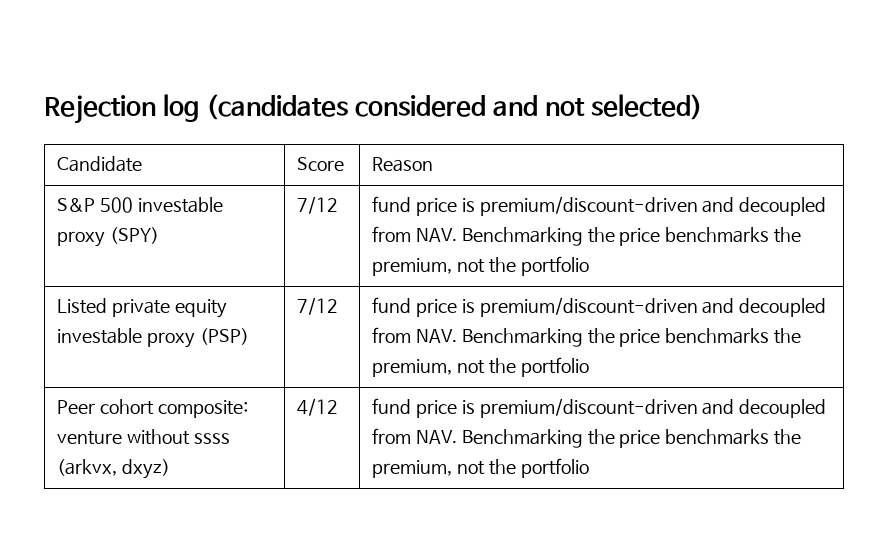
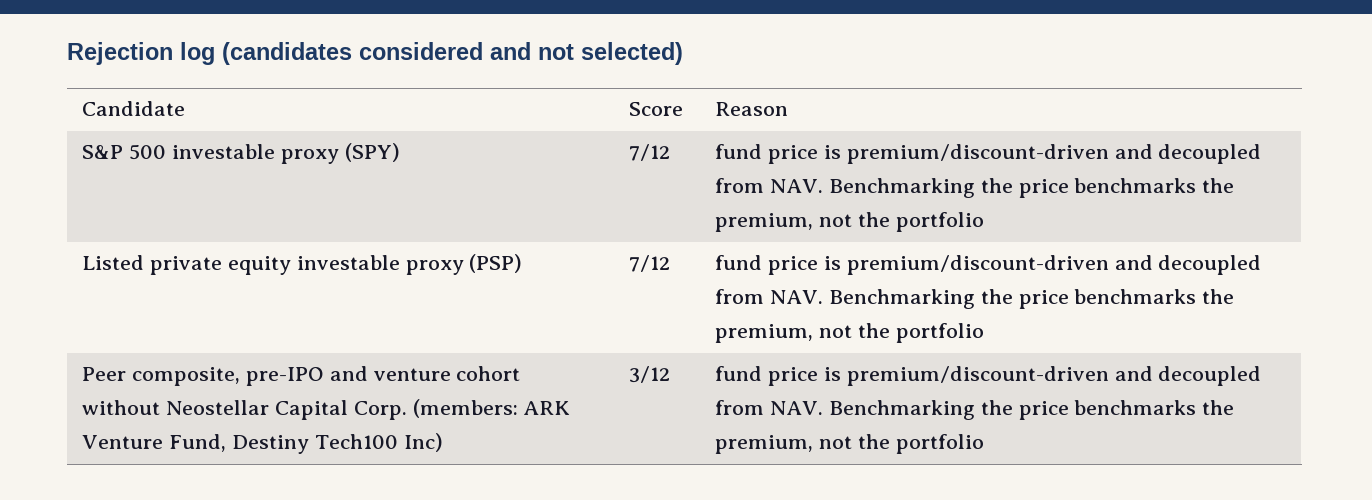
- Peer cohort composite: venture without ssss (arkvx, dxyz) | 4/12 | fund price is premium/discount-driven and decoupled from NAV. Benchmarking the price benchmarks the premium, not the portfolio
+ Peer composite, pre-IPO and venture cohort without Neostellar Capital Corp. (members: ARK Venture Fund, Destiny Tech100 Inc) | 3/12 | fund price is premium/discount-driven and decoupled from NAV. Benchmarking the price benchmarks the premium, not the portfolio

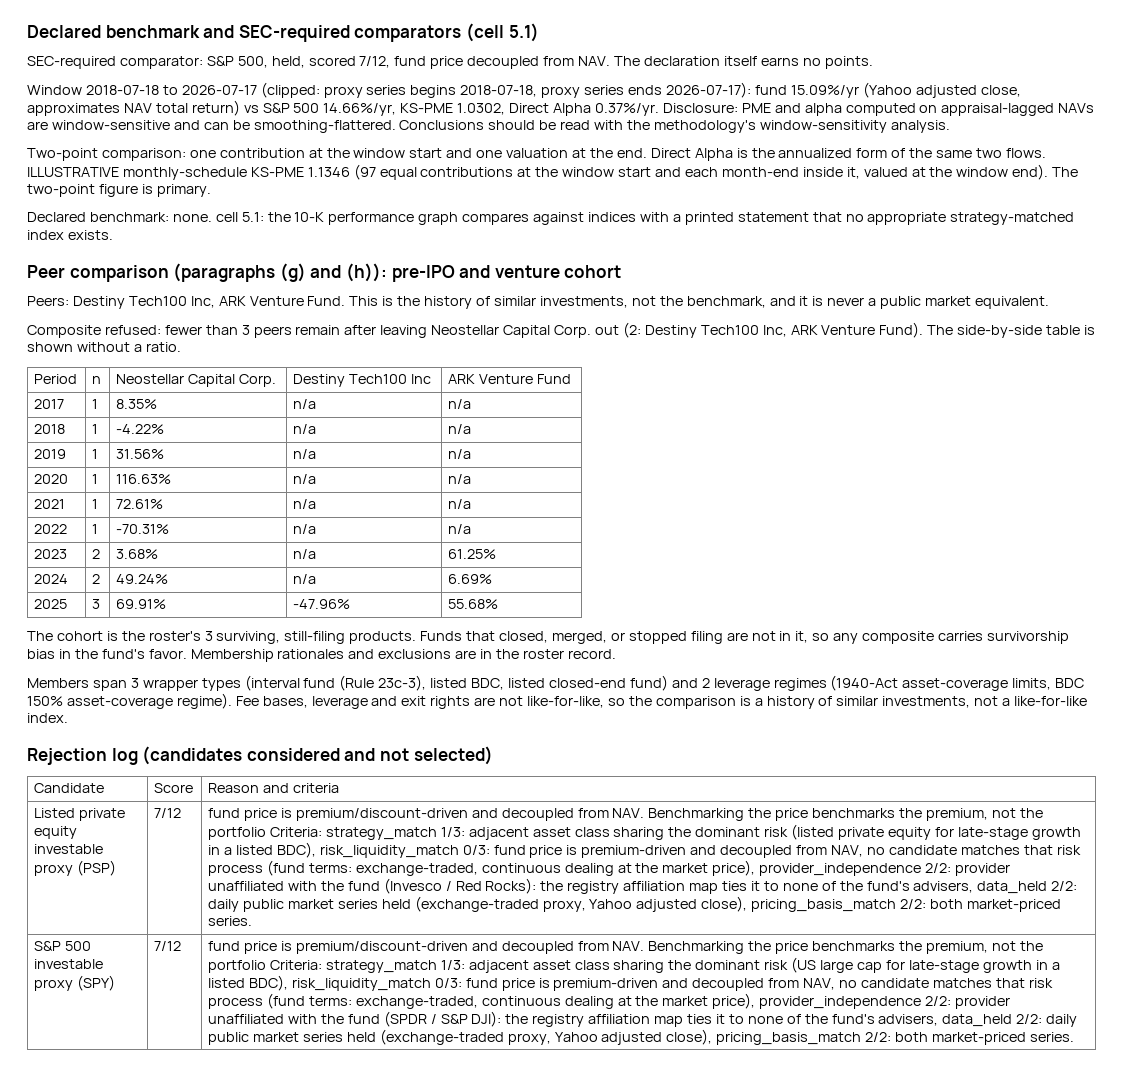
+ Declared benchmark and SEC-required comparators (cell 5.1)
+ SEC-required comparator: S&P 500, held, scored 7/12, fund price decoupled from NAV. The declaration itself earns no points.
+ Window 2018-07-18 to 2026-07-17 (clipped: proxy series begins 2018-07-18, proxy series ends 2026-07-17): fund 15.09%/yr (Yahoo adjusted close, approximates NAV total return) vs S&P 500 14.66%/yr, KS-PME 1.0302, Direct Alpha 0.37%/yr. Disclosure: PME and alpha computed on appraisal-lagged NAVs are window-sensitive and can be smoothing-flattered. Conclusions should be read with the methodology's window-sensitivity analysis.
+ Two-point comparison: one contribution at the window start and one valuation at the end. Direct Alpha is the annualized form of the same two flows. ILLUSTRATIVE monthly-schedule KS-PME 1.1346 (97 equal contributions at the window start and each month-end inside it, valued at the window end). The two-point figure is primary.
+ Declared benchmark: none. cell 5.1: the 10-K performance graph compares against indices with a printed statement that no appropriate strategy-matched index exists.
+ Peer comparison (paragraphs (g) and (h)): pre-IPO and venture cohort
+ Peers: Destiny Tech100 Inc, ARK Venture Fund. This is the history of similar investments, not the benchmark, and it is never a public market equivalent.
+ Composite refused: fewer than 3 peers remain after leaving Neostellar Capital Corp. out (2: Destiny Tech100 Inc, ARK Venture Fund). The side-by-side table is shown without a ratio.
+ Period | n | Neostellar Capital Corp. | Destiny Tech100 Inc | ARK Venture Fund
+ 2017 | 1 | 8.35% | n/a | n/a
+ 2018 | 1 | -4.22% | n/a | n/a
+ 2019 | 1 | 31.56% | n/a | n/a
+ 2020 | 1 | 116.63% | n/a | n/a
+ 2021 | 1 | 72.61% | n/a | n/a
+ 2022 | 1 | -70.31% | n/a | n/a
+ 2023 | 2 | 3.68% | n/a | 61.25%
+ 2024 | 2 | 49.24% | n/a | 6.69%
+ 2025 | 3 | 69.91% | -47.96% | 55.68%
+ The cohort is the roster's 3 surviving, still-filing products. Funds that closed, merged, or stopped filing are not in it, so any composite carries survivorship bias in the fund's favor. Membership rationales and exclusions are in the roster record.
+ Members span 3 wrapper types (interval fund (Rule 23c-3), listed BDC, listed closed-end fund) and 2 leverage regimes (1940-Act asset-coverage limits, BDC 150% asset-coverage regime). Fee bases, leverage and exit rights are not like-for-like, so the comparison is a history of similar investments, not a like-for-like index.
- Candidate | Score | Reason
- S&P 500 investable proxy (SPY) | 7/12 | fund price is premium/discount-driven and decoupled from NAV. Benchmarking the price benchmarks the premium, not the portfolio
+ Candidate | Score | Reason and criteria
- Listed private equity investable proxy (PSP) | 7/12 | fund price is premium/discount-driven and decoupled from NAV. Benchmarking the price benchmarks the premium, not the portfolio
- Peer composite, pre-IPO and venture cohort without Neostellar Capital Corp. (members: ARK Venture Fund, Destiny Tech100 Inc) | 3/12 | fund price is premium/discount-driven and decoupled from NAV. Benchmarking the price benchmarks the premium, not the portfolio
+ Listed private equity investable proxy (PSP) | 7/12 | fund price is premium/discount-driven and decoupled from NAV. Benchmarking the price benchmarks the premium, not the portfolio Criteria: strategy_match 1/3: adjacent asset class sharing the dominant risk (listed private equity for late-stage growth in a listed BDC), risk_liquidity_match 0/3: fund price is premium-driven and decoupled from NAV, no candidate matches that risk process (fund terms: exchange-traded, continuous dealing at the market price), provider_independence 2/2: provider unaffiliated with the fund (Invesco / Red Rocks): the registry affiliation map ties it to none of the fund's advisers, data_held 2/2: daily public market series held (exchange-traded proxy, Yahoo adjusted close), pricing_basis_match 2/2: both market-priced series.
+ S&P 500 investable proxy (SPY) | 7/12 | fund price is premium/discount-driven and decoupled from NAV. Benchmarking the price benchmarks the premium, not the portfolio Criteria: strategy_match 1/3: adjacent asset class sharing the dominant risk (US large cap for late-stage growth in a listed BDC), risk_liquidity_match 0/3: fund price is premium-driven and decoupled from NAV, no candidate matches that risk process (fund terms: exchange-traded, continuous dealing at the market price), provider_independence 2/2: provider unaffiliated with the fund (SPDR / S&P DJI): the registry affiliation map ties it to none of the fund's advisers, data_held 2/2: daily public market series held (exchange-traded proxy, Yahoo adjusted close), pricing_basis_match 2/2: both market-priced series.

